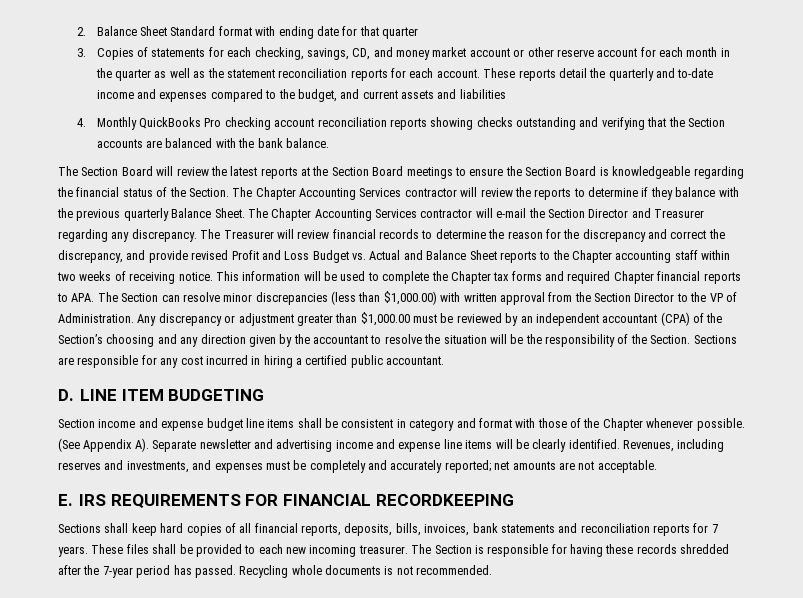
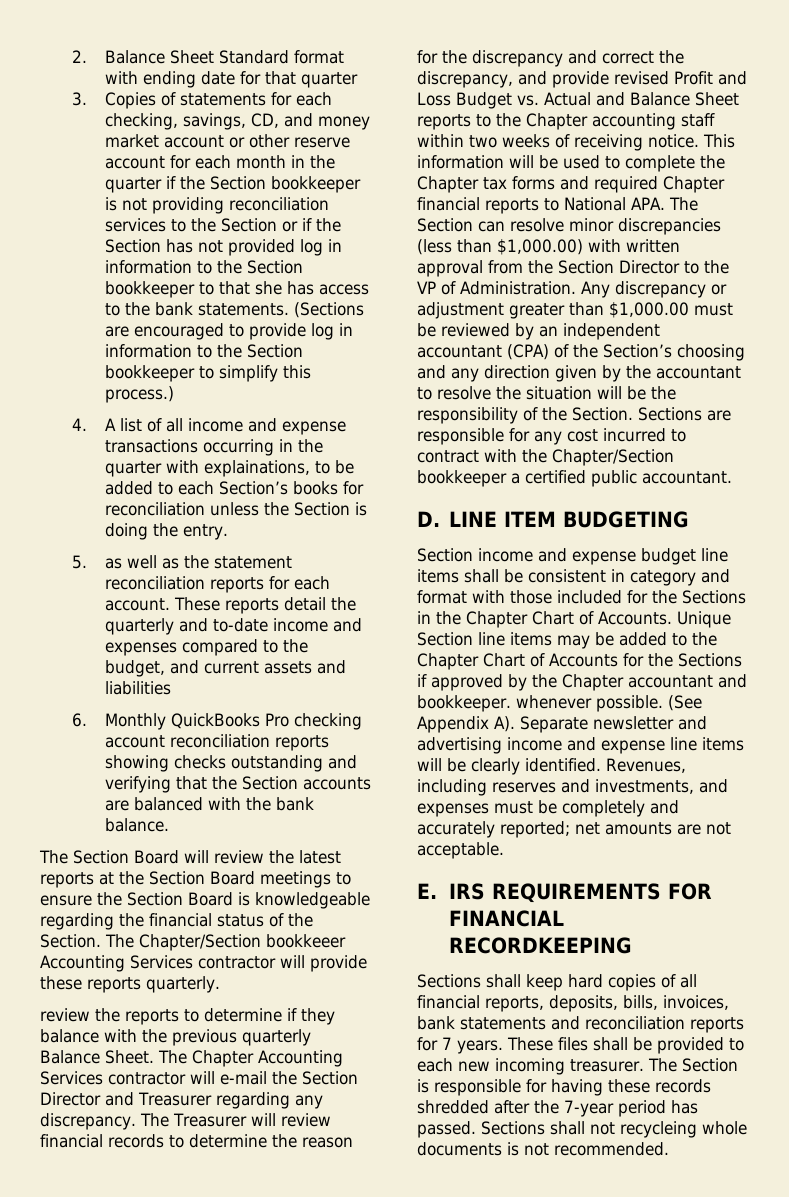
- 3. Copies of statements for each checking, savings, CD, and money market account or other reserve account for each month in the quarter as well as the statement reconciliation reports for each account.
+ 3. Copies of statements for each checking, savings, CD, and money market account or other reserve account for each month in the quarter if the Section bookkeeper is not providing reconciliation services to the Section or if the Section has not provided log in information to the Section bookkeeper to that she has access to the bank statements. (Sections are encouraged to provide log in information to the Section bookkeeper to simplify this process.)
+ 4. A list of all income and expense transactions occurring in the quarter with explainations, to be added to each Section’s books for reconciliation unless the Section is doing the entry.
+ 5. as well as the statement reconciliation reports for each account.
- 4. Monthly QuickBooks Pro checking account reconciliation reports showing checks outstanding and verifying that the Section accounts are balanced with the bank balance.
+ 6. Monthly QuickBooks Pro checking account reconciliation reports showing checks outstanding and verifying that the Section accounts are balanced with the bank balance.
- The Chapter Accounting Services contractor will review the reports to determine if they balance with the previous quarterly Balance Sheet.
+ The Chapter/Section bookkeeer Accounting Services contractor will provide these reports quarterly.
+ review the reports to determine if they balance with the previous quarterly Balance Sheet.
- This information will be used to complete the Chapter tax forms and required Chapter financial reports to APA. The Section can resolve minor discrepancies (less than $1,000.00) with written approval from the Section Director to the VP of Administration.
+ This information will be used to complete the Chapter tax forms and required Chapter financial reports to National APA. The Section can resolve minor discrepancies (less than $1,000.00) with written approval from the Section Director to the VP of Administration.
- Sections are responsible for any cost incurred in hiring a certified public accountant.
+ Sections are responsible for any cost incurred to contract with the Chapter/Section bookkeeper a certified public accountant.
- Section income and expense budget line items shall be consistent in category and format with those of the Chapter whenever possible.
+ Section income and expense budget line items shall be consistent in category and format with those included for the Sections in the Chapter Chart of Accounts. Unique Section line items may be added to the Chapter Chart of Accounts for the Sections if approved by the Chapter accountant and bookkeeper. whenever possible.
- Recycling whole documents is not recommended.
+ Sections shall not recycleing whole documents is not recommended.

